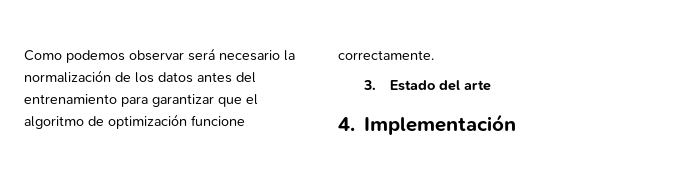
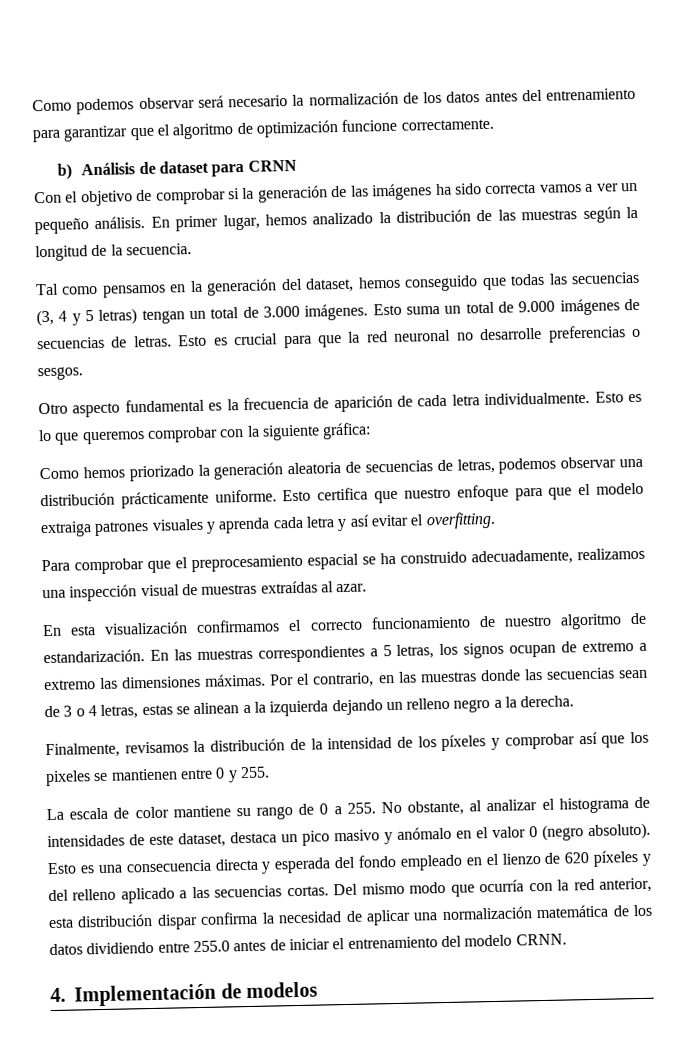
- 3. Estado del arte
+ b) Análisis de dataset para CRNN
+ Con el objetivo de comprobar si la generación de las imágenes ha sido correcta vamos a ver un pequeño análisis. En primer lugar, hemos analizado la distribución de las muestras según la longitud de la secuencia.
+ Tal como pensamos en la generación del dataset, hemos conseguido que todas las secuencias (3, 4 y 5 letras) tengan un total de 3.000 imágenes. Esto suma un total de 9.000 imágenes de secuencias de letras. Esto es crucial para que la red neuronal no desarrolle preferencias o sesgos.
+ Otro aspecto fundamental es la frecuencia de aparición de cada letra individualmente. Esto es lo que queremos comprobar con la siguiente gráfica:
+ Como hemos priorizado la generación aleatoria de secuencias de letras, podemos observar una distribución prácticamente uniforme. Esto certifica que nuestro enfoque para que el modelo extraiga patrones visuales y aprenda cada letra y así evitar el overfitting.
+ Para comprobar que el preprocesamiento espacial se ha construido adecuadamente, realizamos una inspección visual de muestras extraídas al azar.
+ En esta visualización confirmamos el correcto funcionamiento de nuestro algoritmo de estandarización. En las muestras correspondientes a 5 letras, los signos ocupan de extremo a extremo las dimensiones máximas. Por el contrario, en las muestras donde las secuencias sean de 3 o 4 letras, estas se alinean a la izquierda dejando un relleno negro a la derecha.
+ Finalmente, revisamos la distribución de la intensidad de los píxeles y comprobar así que los pixeles se mantienen entre 0 y 255.
+ La escala de color mantiene su rango de 0 a 255. No obstante, al analizar el histograma de intensidades de este dataset, destaca un pico masivo y anómalo en el valor 0 (negro absoluto). Esto es una consecuencia directa y esperada del fondo empleado en el lienzo de 620 píxeles y del relleno aplicado a las secuencias cortas. Del mismo modo que ocurría con la red anterior, esta distribución dispar confirma la necesidad de aplicar una normalización matemática de los datos dividiendo entre 255.0 antes de iniciar el entrenamiento del modelo CRNN.
- 4. Implementación
+ 4. Implementación de modelos

